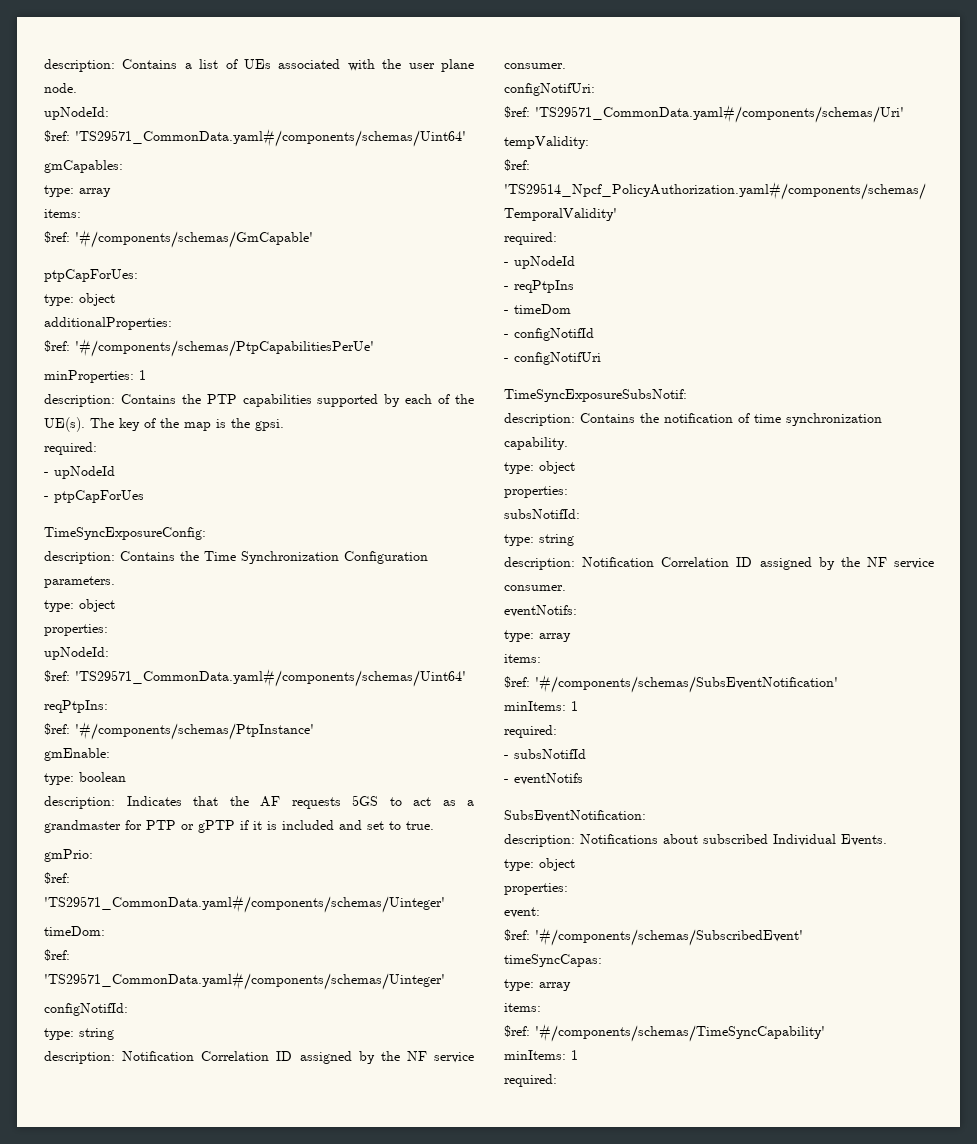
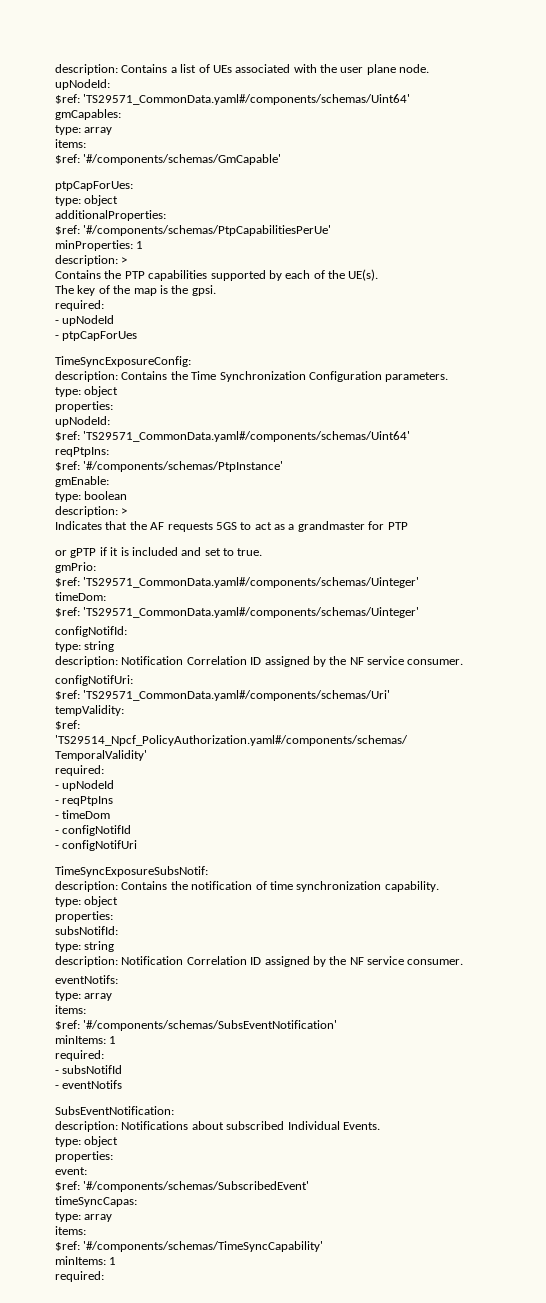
  minProperties: 1
- description: Contains the PTP capabilities supported by each of the UE(s). The key of the map is the gpsi.
+ description: >
+ Contains the PTP capabilities supported by each of the UE(s).
+ The key of the map is the gpsi.
  type: boolean
- description: Indicates that the AF requests 5GS to act as a grandmaster for PTP or gPTP if it is included and set to true.
+ description: >
+ Indicates that the AF requests 5GS to act as a grandmaster for PTP
+ or gPTP if it is included and set to true.

